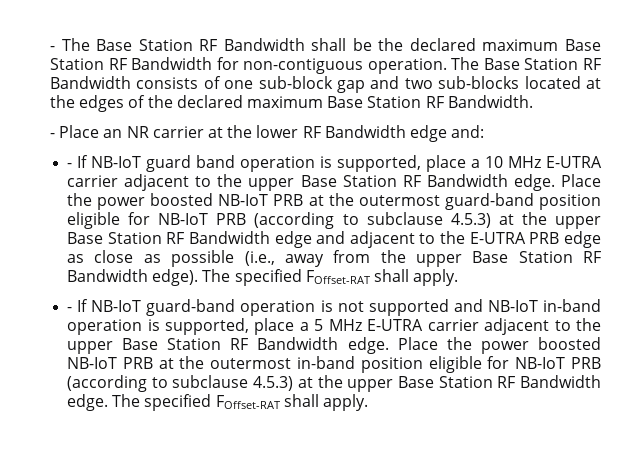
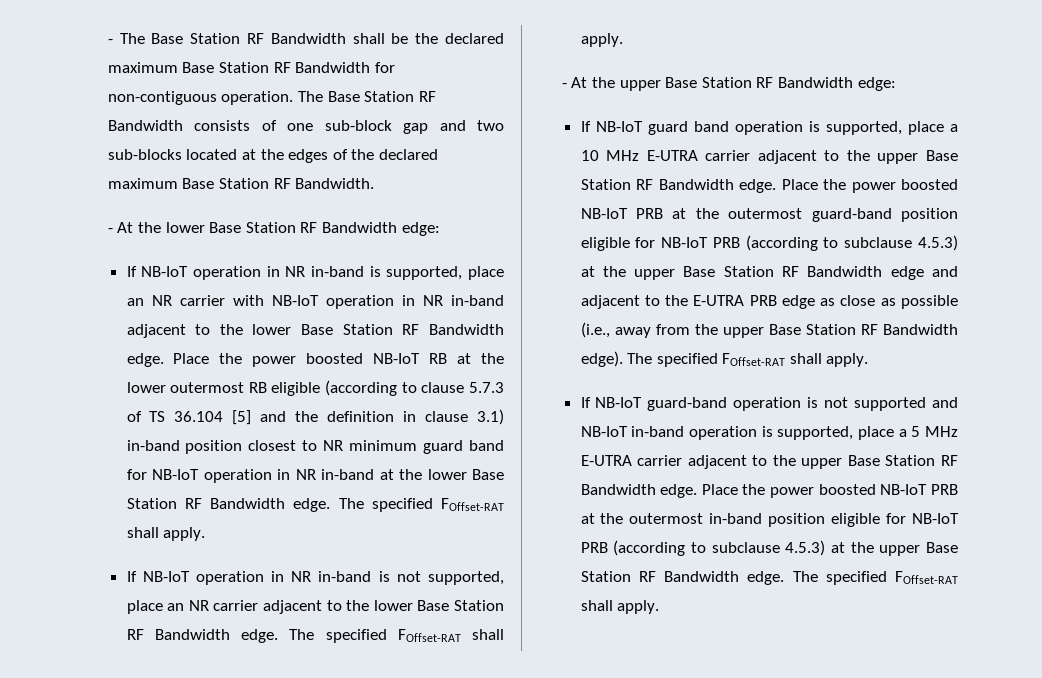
- - Place an NR carrier at the lower RF Bandwidth edge and:
- - If NB-IoT guard band operation is supported, place a 10 MHz E-UTRA carrier adjacent to the upper Base Station RF Bandwidth edge.
+ - At the lower Base Station RF Bandwidth edge:
+ If NB-IoT operation in NR in-band is supported, place an NR carrier with NB-IoT operation in NR in-band adjacent to the lower Base Station RF Bandwidth edge. Place the power boosted NB-IoT RB at the lower outermost RB eligible (according to clause 5.7.3 of TS 36.104 [5] and the definition in clause 3.1) in-band position closest to NR minimum guard band for NB-IoT operation in NR in-band at the lower Base Station RF Bandwidth edge. The specified FOffset-RAT shall apply.
+ If NB-IoT operation in NR in-band is not supported, place an NR carrier adjacent to the lower Base Station RF Bandwidth edge. The specified FOffset-RAT shall apply.
+ - At the upper Base Station RF Bandwidth edge:
+ If NB-IoT guard band operation is supported, place a 10 MHz E-UTRA carrier adjacent to the upper Base Station RF Bandwidth edge.
- - If NB-IoT guard-band operation is not supported and NB-IoT in-band operation is supported, place a 5 MHz E-UTRA carrier adjacent to the upper Base Station RF Bandwidth edge.
+ If NB-IoT guard-band operation is not supported and NB-IoT in-band operation is supported, place a 5 MHz E-UTRA carrier adjacent to the upper Base Station RF Bandwidth edge.

